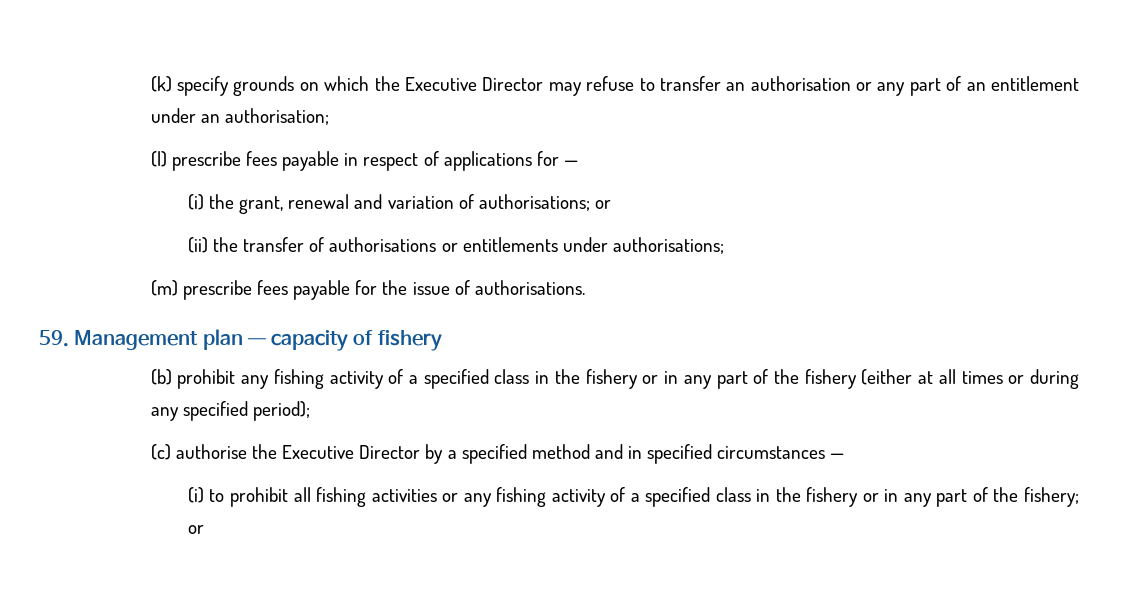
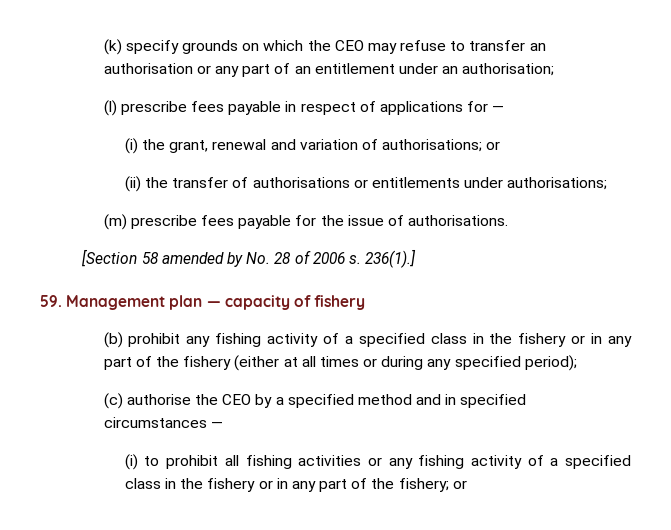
- (k) specify grounds on which the Executive Director may refuse to transfer an authorisation or any part of an entitlement under an authorisation;
+ (k) specify grounds on which the CEO may refuse to transfer an authorisation or any part of an entitlement under an authorisation;
+ [Section 58 amended by No. 28 of 2006 s. 236(1).]
- (c) authorise the Executive Director by a specified method and in specified circumstances —
+ (c) authorise the CEO by a specified method and in specified circumstances —

